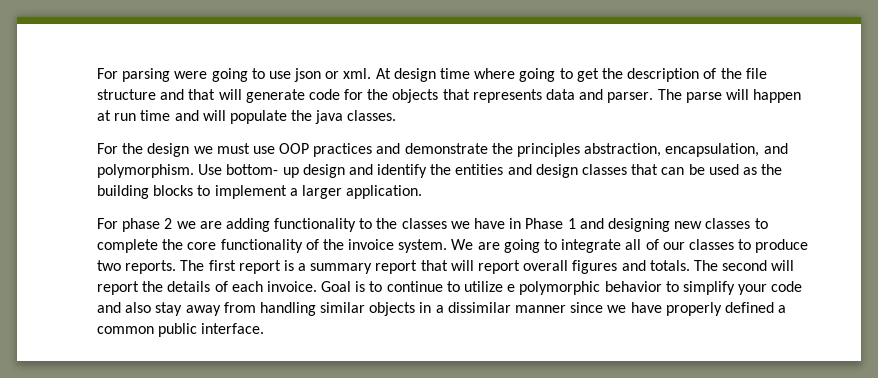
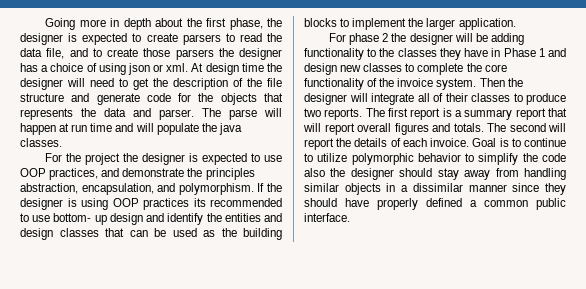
- For parsing were going to use json or xml.
+ Going more in depth about the first phase, the designer is expected to create parsers to read the data file, and to create those parsers the designer has a choice of using json or xml.
- At design time where going to get the description of the file structure and that will generate code for the objects that represents data and parser.
+ At design time the designer will need to get the description of the file structure and generate code for the objects that represents the data and parser.
- For the design we must use OOP practices and demonstrate the principles abstraction, encapsulation, and polymorphism.
+ For the project the designer is expected to use OOP practices, and demonstrate the principles abstraction, encapsulation, and polymorphism.
- Use bottom- up design and identify the entities and design classes that can be used as the building blocks to implement a larger application.
+ If the designer is using OOP practices its recommended to use bottom- up design and identify the entities and design classes that can be used as the building blocks to implement the larger application.
- For phase 2 we are adding functionality to the classes we have in Phase 1 and designing new classes to complete the core functionality of the invoice system.
+ For phase 2 the designer will be adding functionality to the classes they have in Phase 1 and design new classes to complete the core functionality of the invoice system.
- We are going to integrate all of our classes to produce two reports.
+ Then the designer will integrate all of their classes to produce two reports.
- Goal is to continue to utilize e polymorphic behavior to simplify your code and also stay away from handling similar objects in a dissimilar manner since we have properly defined a common public interface.
+ Goal is to continue to utilize polymorphic behavior to simplify the code also the designer should stay away from handling similar objects in a dissimilar manner since they should have properly defined a common public interface.

